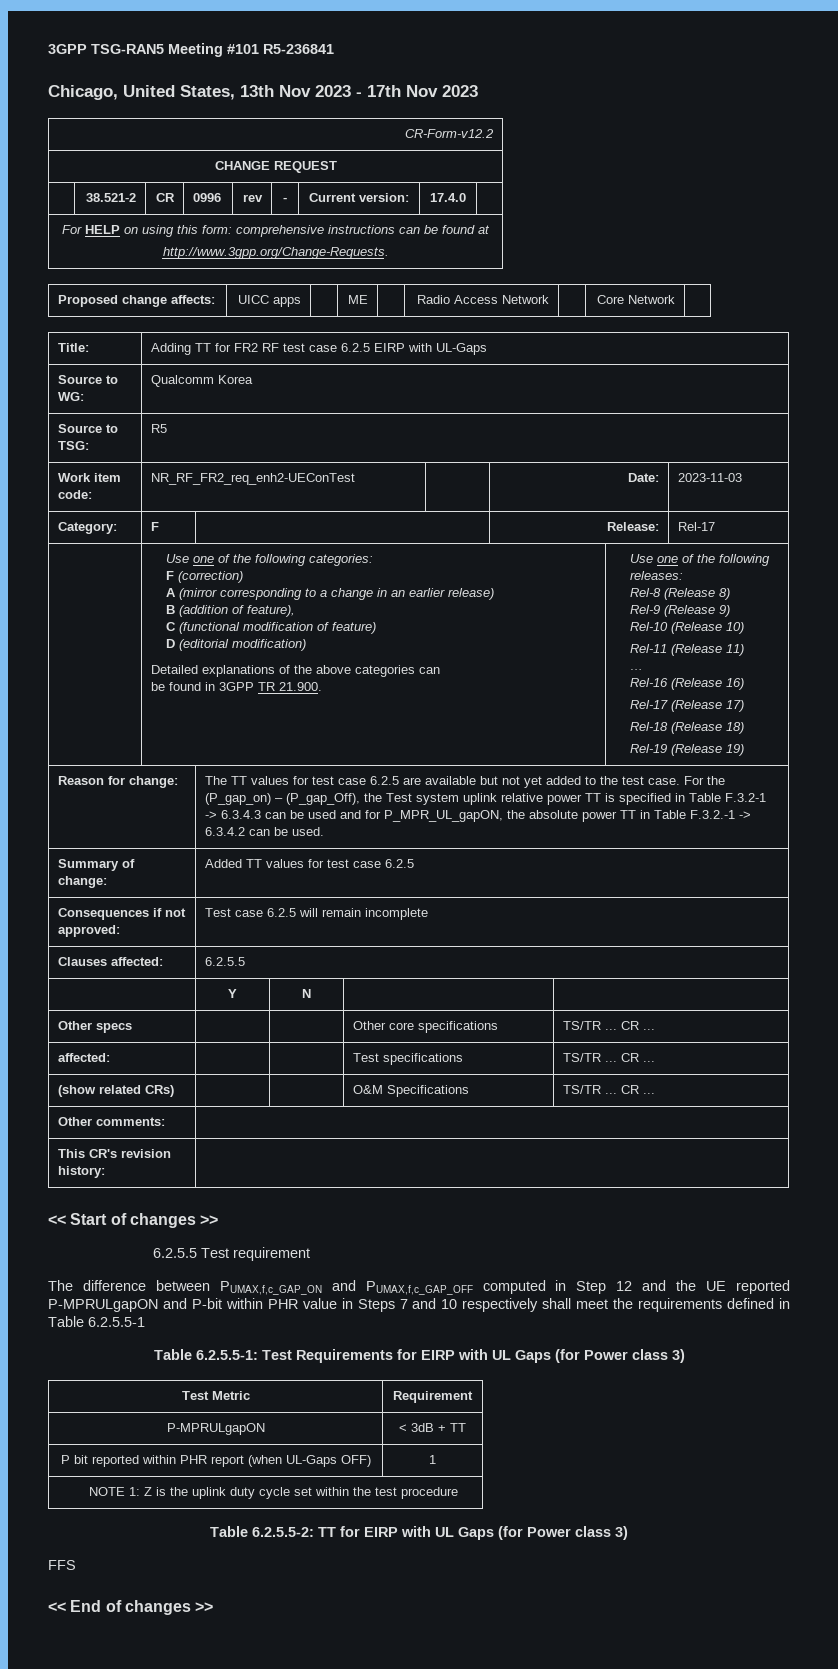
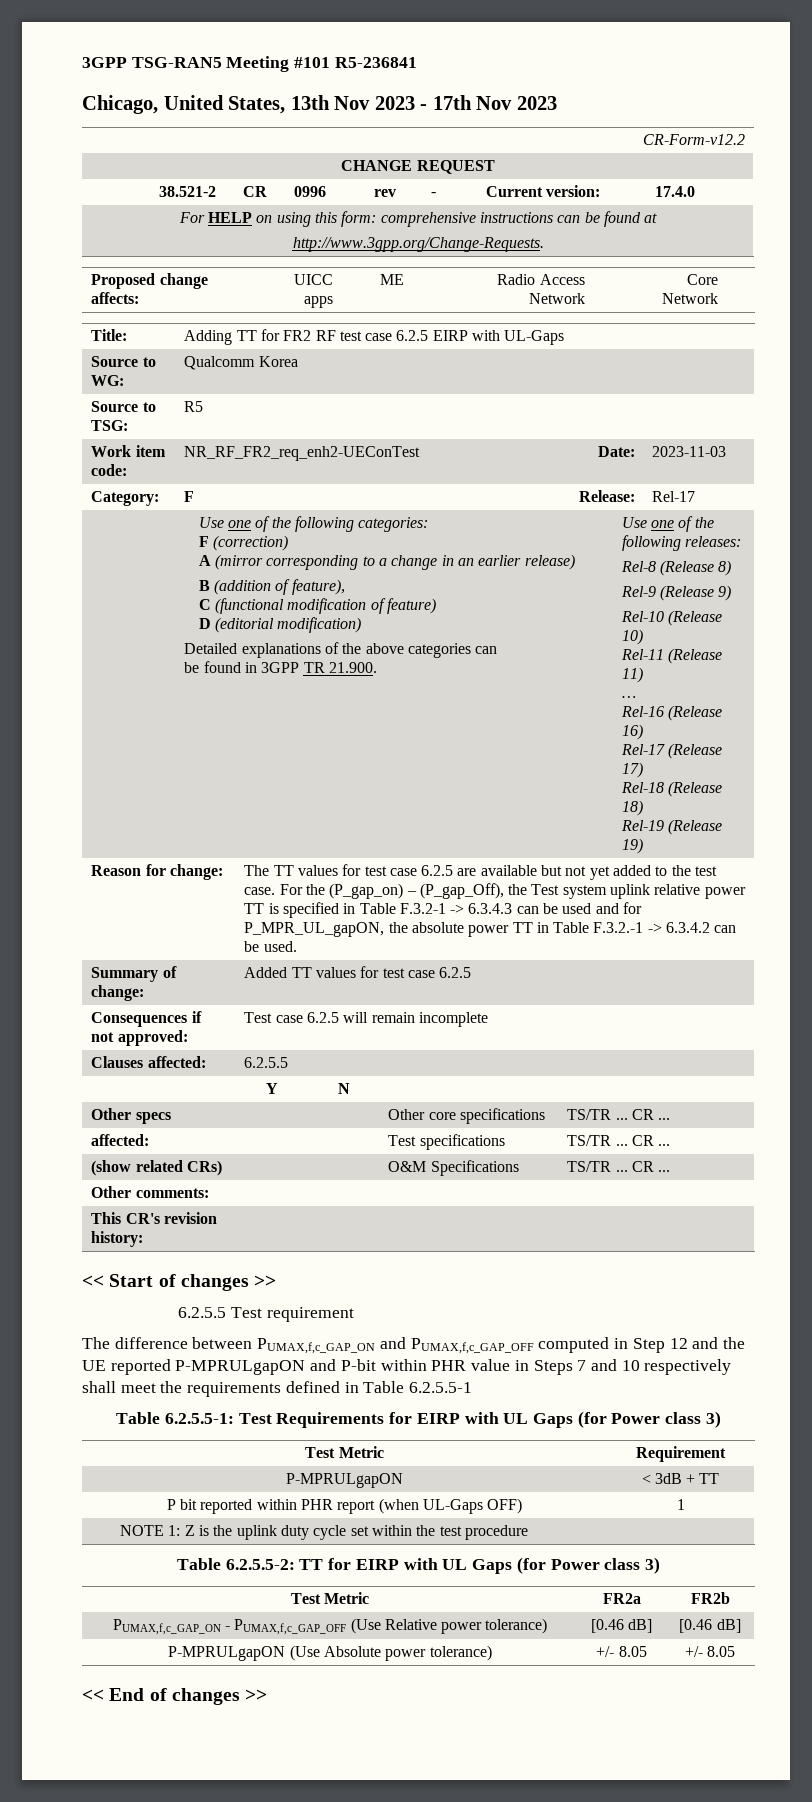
- FFS
+ Test Metric | FR2a | FR2b
+ PUMAX,f,c_GAP_ON - PUMAX,f,c_GAP_OFF (Use Relative power tolerance) | [0.46 dB] | [0.46 dB]
+ P-MPRULgapON (Use Absolute power tolerance) | +/- 8.05 | +/- 8.05

